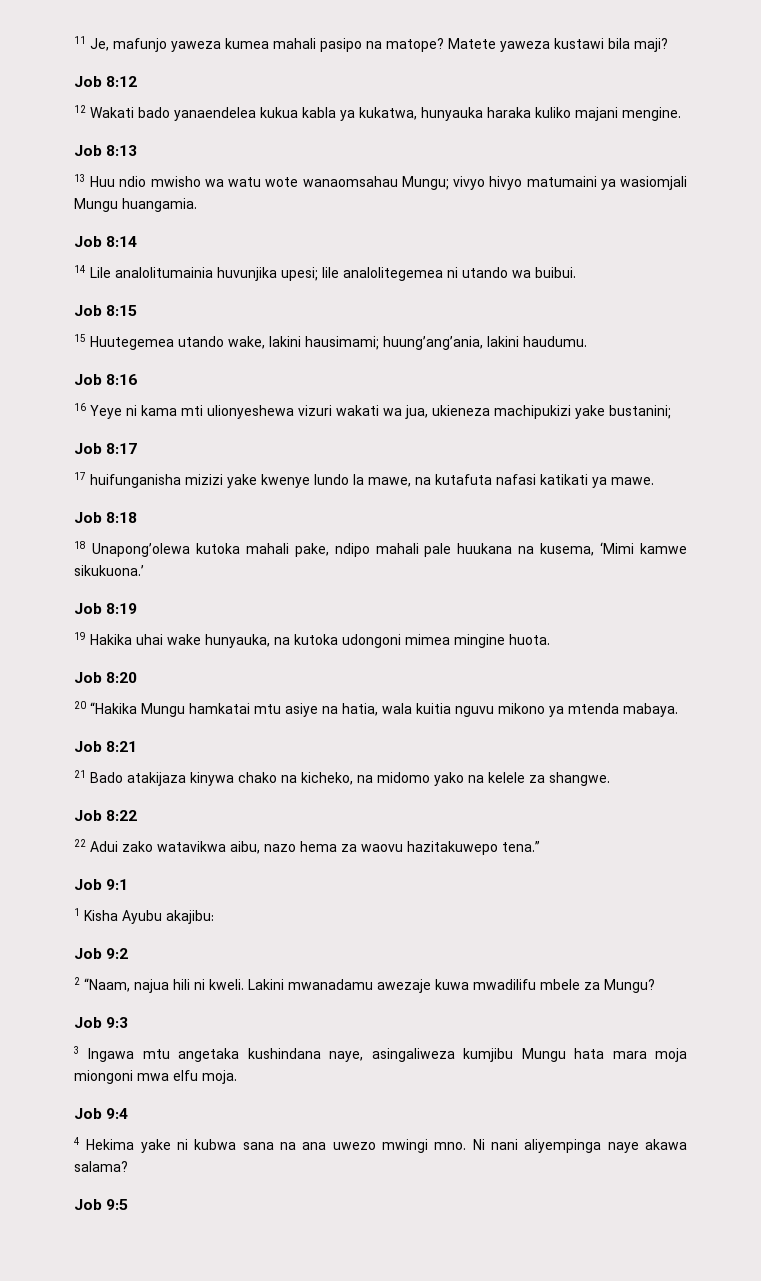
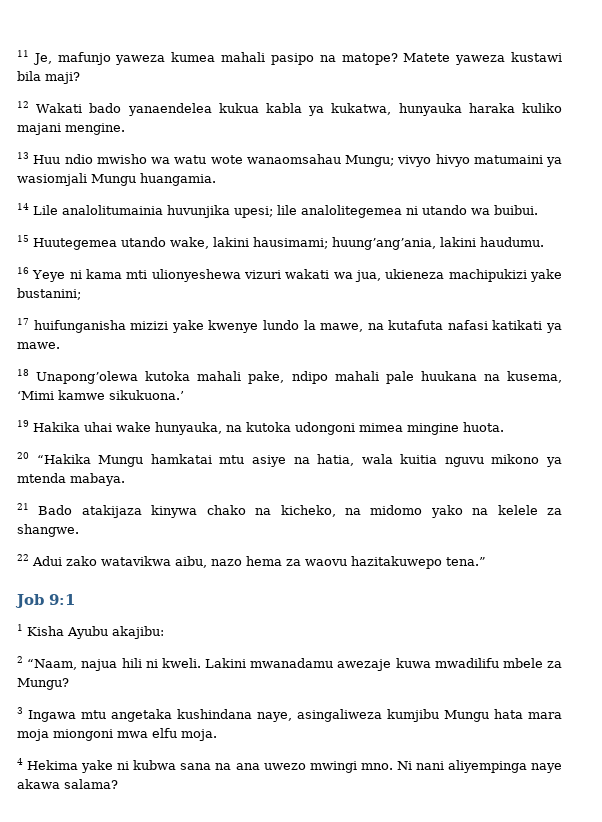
- Job 8:12
- Job 8:13
- Job 8:14
- Job 8:15
- Job 8:16
- Job 8:17
- Job 8:18
- Job 8:19
- Job 8:20
- Job 8:21
- Job 8:22
- Job 9:2
- Job 9:3
- Job 9:4
- Job 9:5

